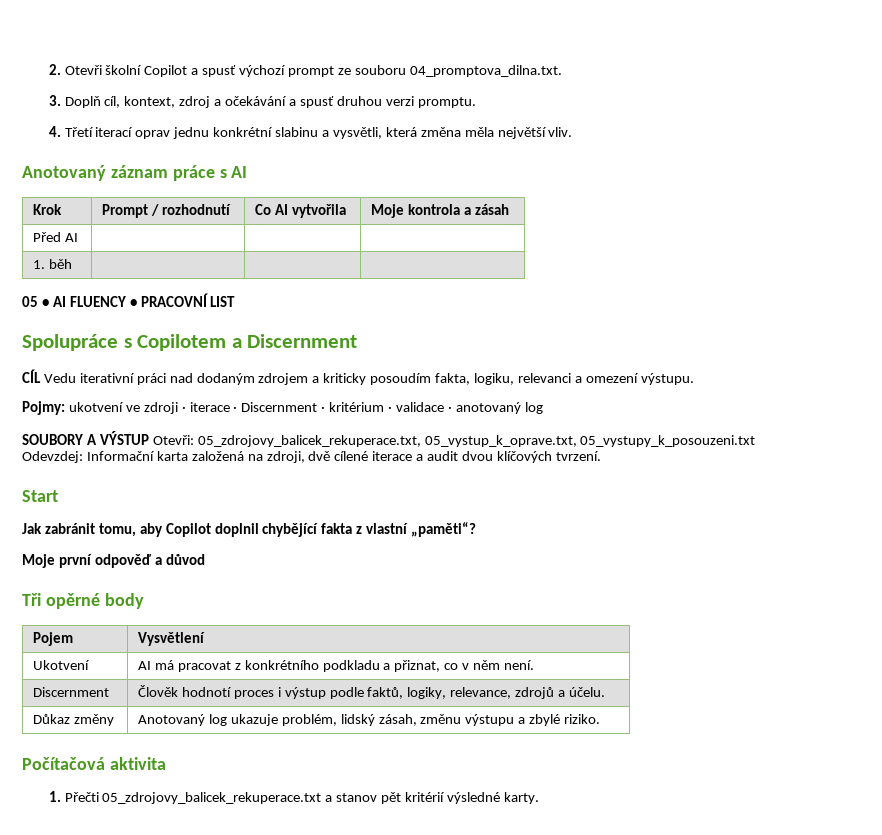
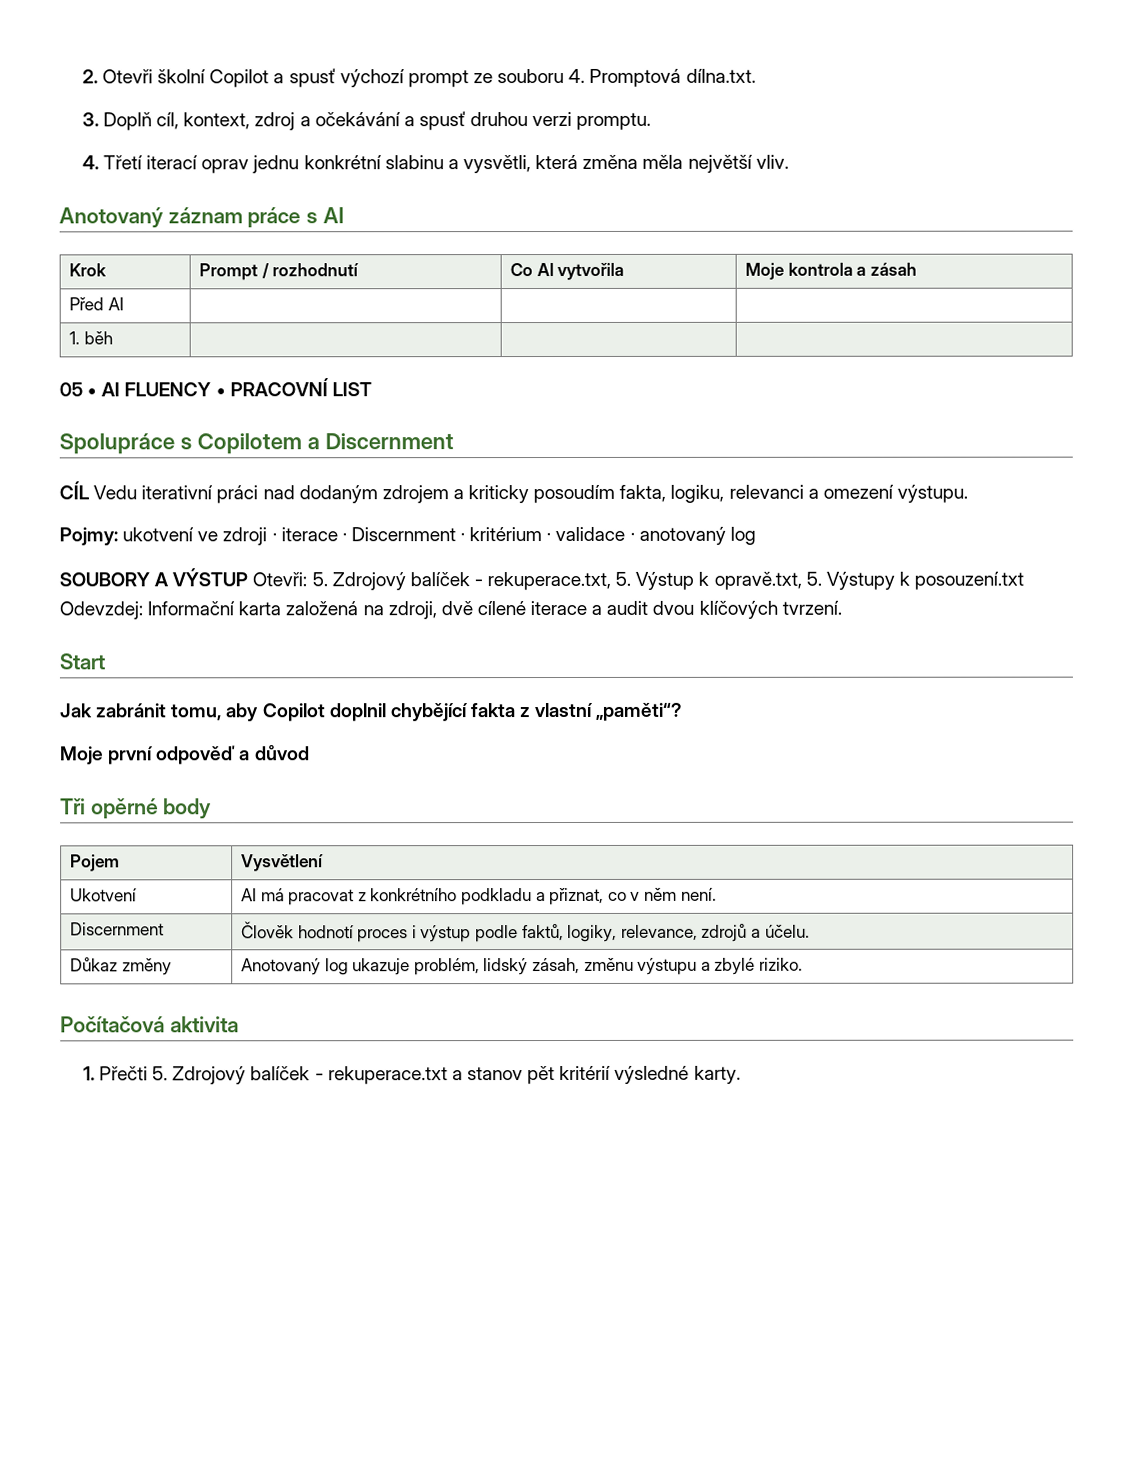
- 2. Otevři školní Copilot a spusť výchozí prompt ze souboru 04_promptova_dilna.txt.
+ 2. Otevři školní Copilot a spusť výchozí prompt ze souboru 4. Promptová dílna.txt.
- SOUBORY A VÝSTUP Otevři: 05_zdrojovy_balicek_rekuperace.txt, 05_vystup_k_oprave.txt, 05_vystupy_k_posouzeni.txt
+ SOUBORY A VÝSTUP Otevři: 5. Zdrojový balíček - rekuperace.txt, 5. Výstup k opravě.txt, 5. Výstupy k posouzení.txt
- 1. Přečti 05_zdrojovy_balicek_rekuperace.txt a stanov pět kritérií výsledné karty.
+ 1. Přečti 5. Zdrojový balíček - rekuperace.txt a stanov pět kritérií výsledné karty.

